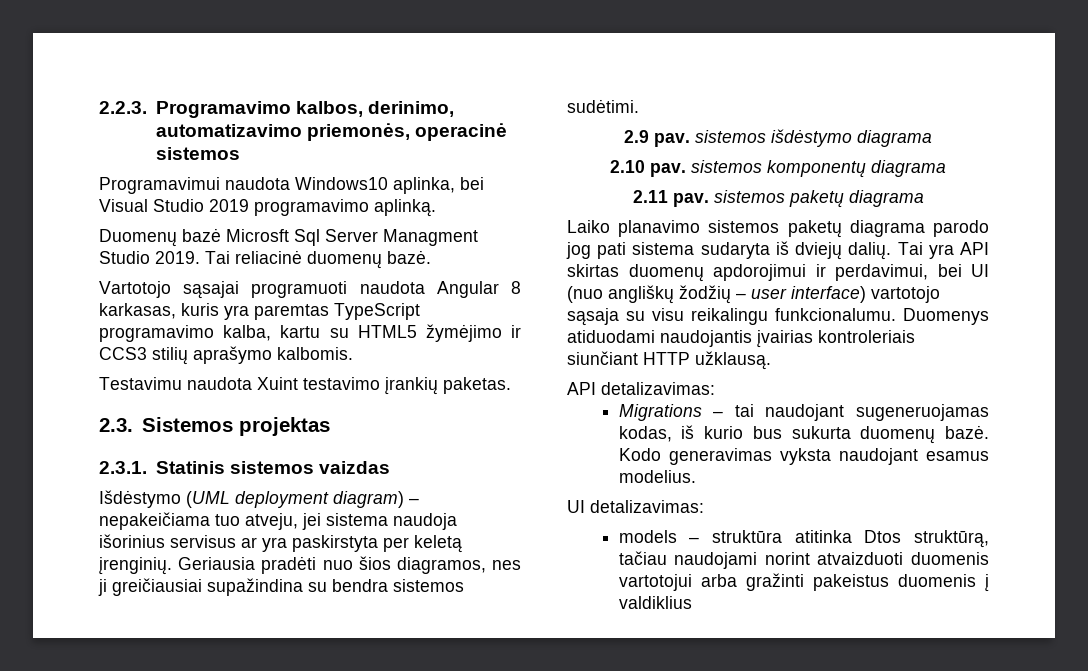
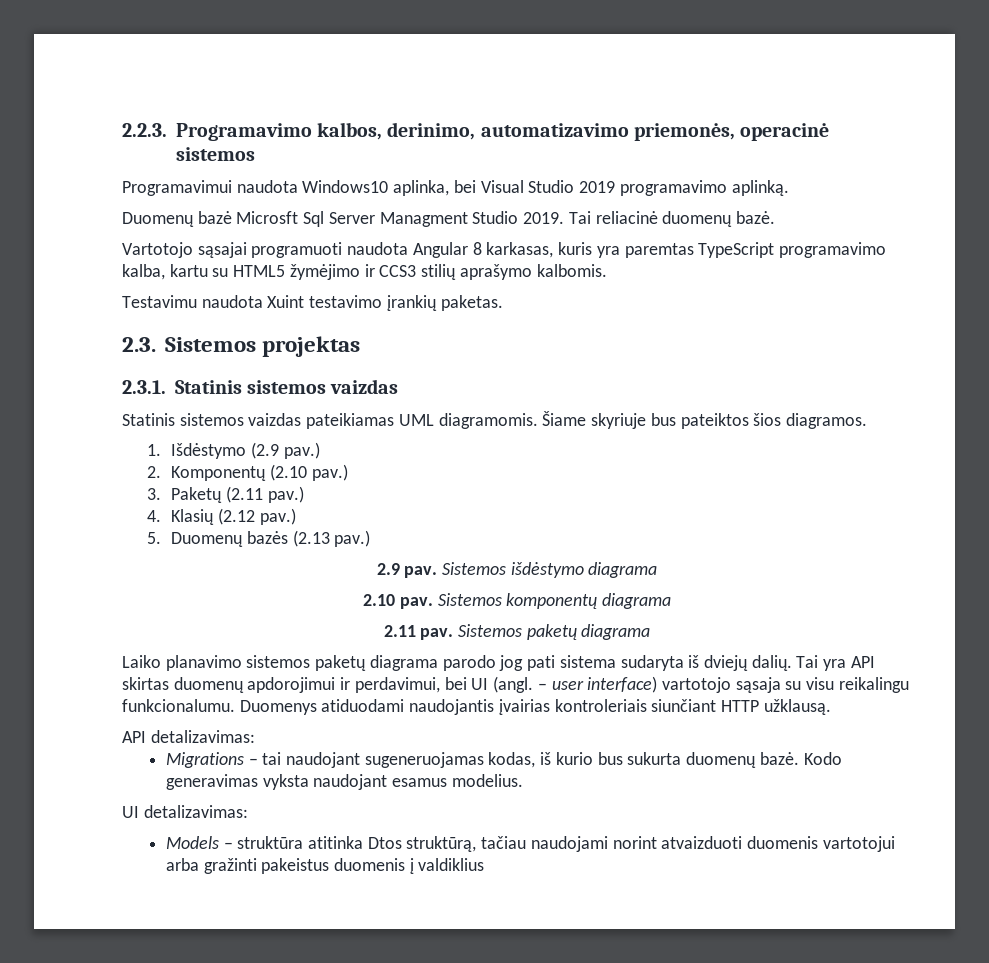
- Išdėstymo (UML deployment diagram) – nepakeičiama tuo atveju, jei sistema naudoja išorinius servisus ar yra paskirstyta per keletą įrenginių. Geriausia pradėti nuo šios diagramos, nes ji greičiausiai supažindina su bendra sistemos sudėtimi.
+ Statinis sistemos vaizdas pateikiamas UML diagramomis. Šiame skyriuje bus pateiktos šios diagramos.
+ 1. Išdėstymo (2.9 pav.)
+ 2. Komponentų (2.10 pav.)
+ 3. Paketų (2.11 pav.)
+ 4. Klasių (2.12 pav.)
+ 5. Duomenų bazės (2.13 pav.)
- 2.9 pav. sistemos išdėstymo diagrama
+ 2.9 pav. Sistemos išdėstymo diagrama
- 2.10 pav. sistemos komponentų diagrama
+ 2.10 pav. Sistemos komponentų diagrama
- 2.11 pav. sistemos paketų diagrama
+ 2.11 pav. Sistemos paketų diagrama
- Tai yra API skirtas duomenų apdorojimui ir perdavimui, bei UI (nuo angliškų žodžių – user interface) vartotojo sąsaja su visu reikalingu funkcionalumu.
+ Tai yra API skirtas duomenų apdorojimui ir perdavimui, bei UI (angl. – user interface) vartotojo sąsaja su visu reikalingu funkcionalumu.
- models – struktūra atitinka Dtos struktūrą, tačiau naudojami norint atvaizduoti duomenis vartotojui arba gražinti pakeistus duomenis į valdiklius
+ Models – struktūra atitinka Dtos struktūrą, tačiau naudojami norint atvaizduoti duomenis vartotojui arba gražinti pakeistus duomenis į valdiklius

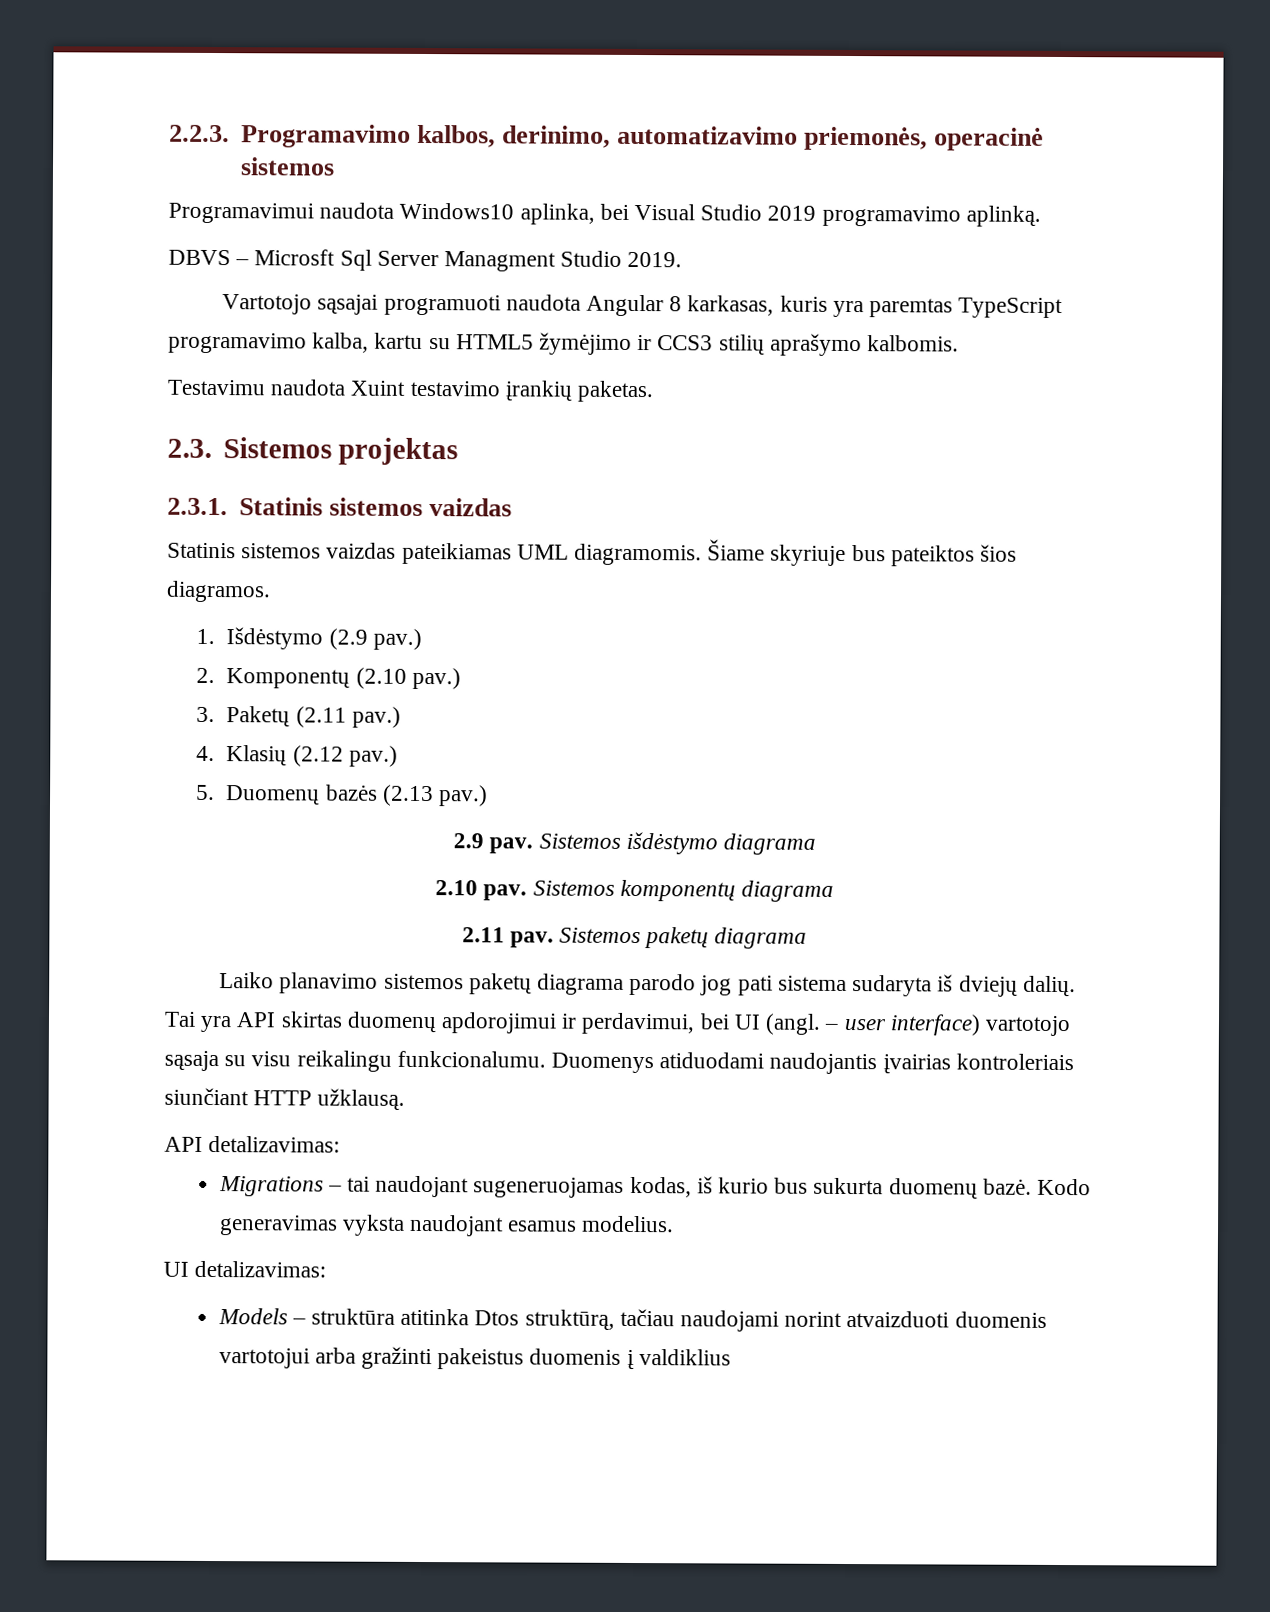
- Duomenų bazė Microsft Sql Server Managment Studio 2019. Tai reliacinė duomenų bazė.
+ DBVS – Microsft Sql Server Managment Studio 2019.

